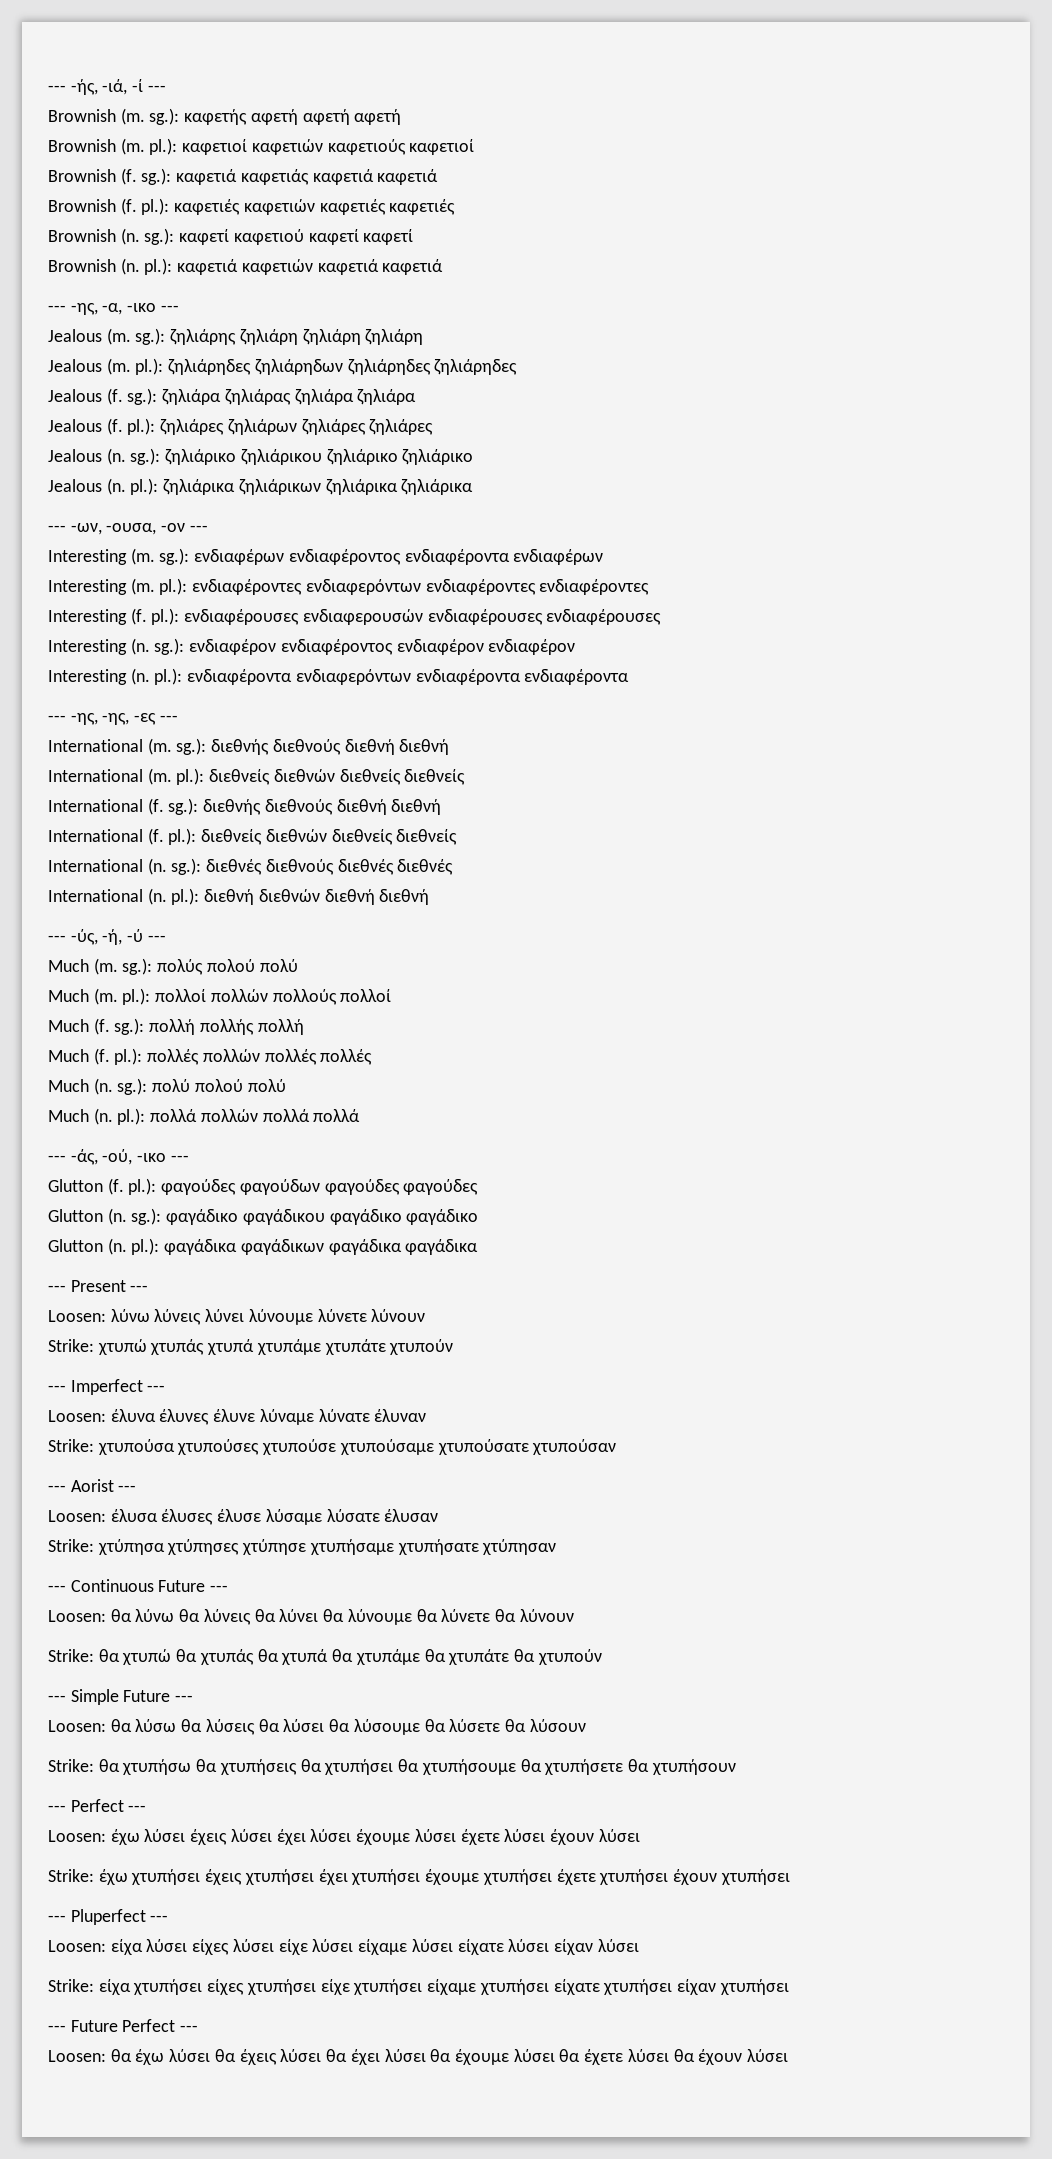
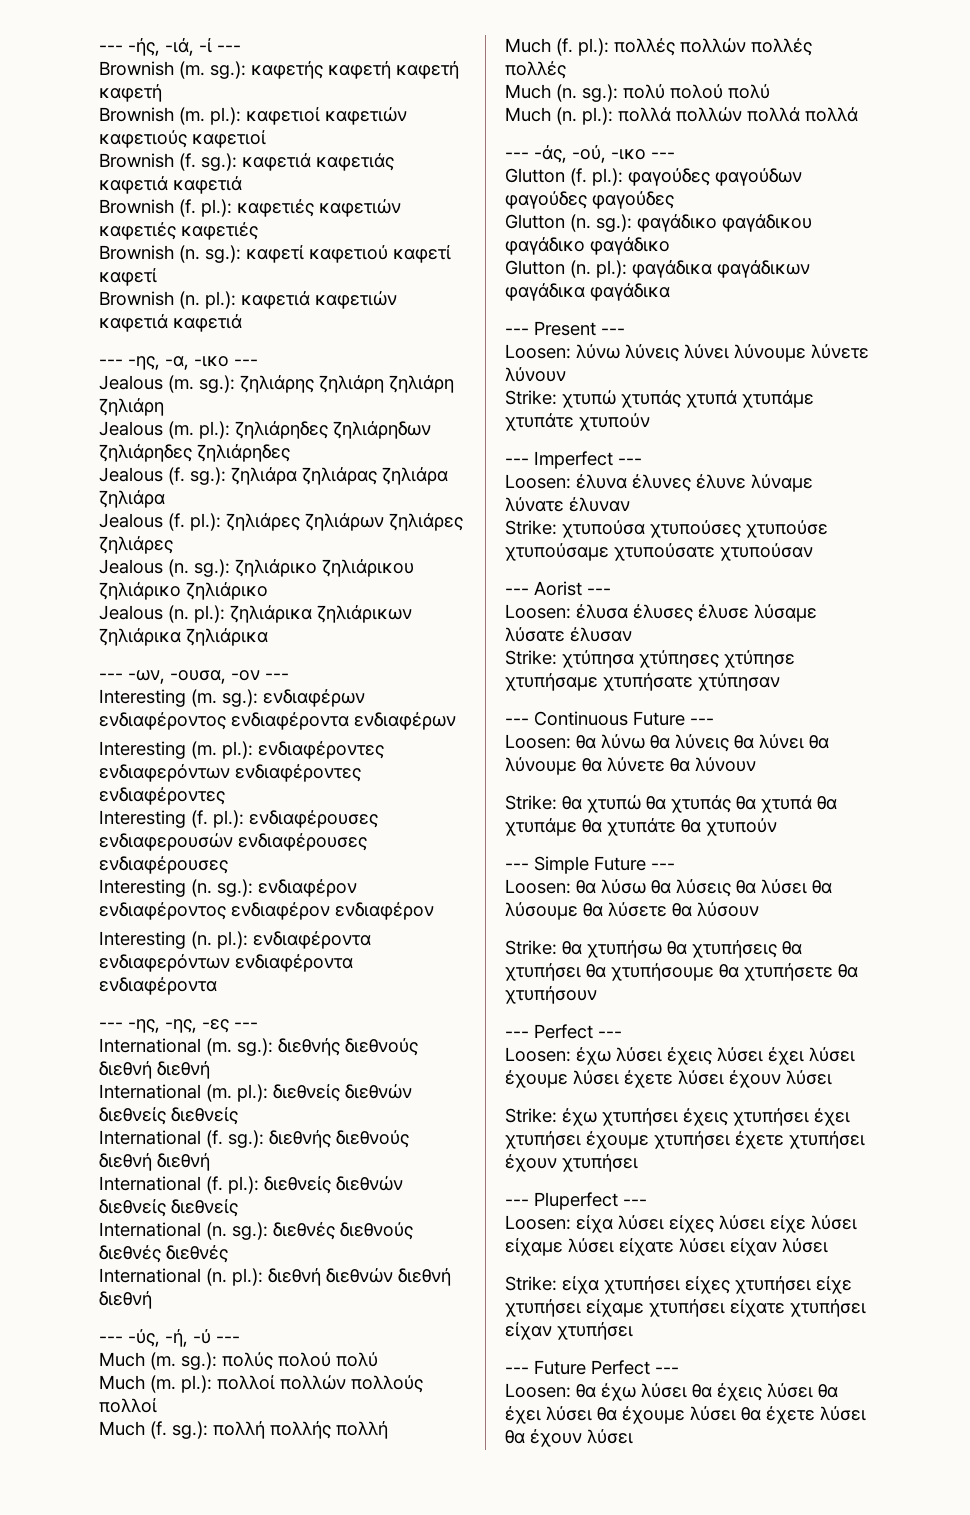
- Brownish (m. sg.): καφετής αφετή αφετή αφετή
+ Brownish (m. sg.): καφετής καφετή καφετή καφετή

